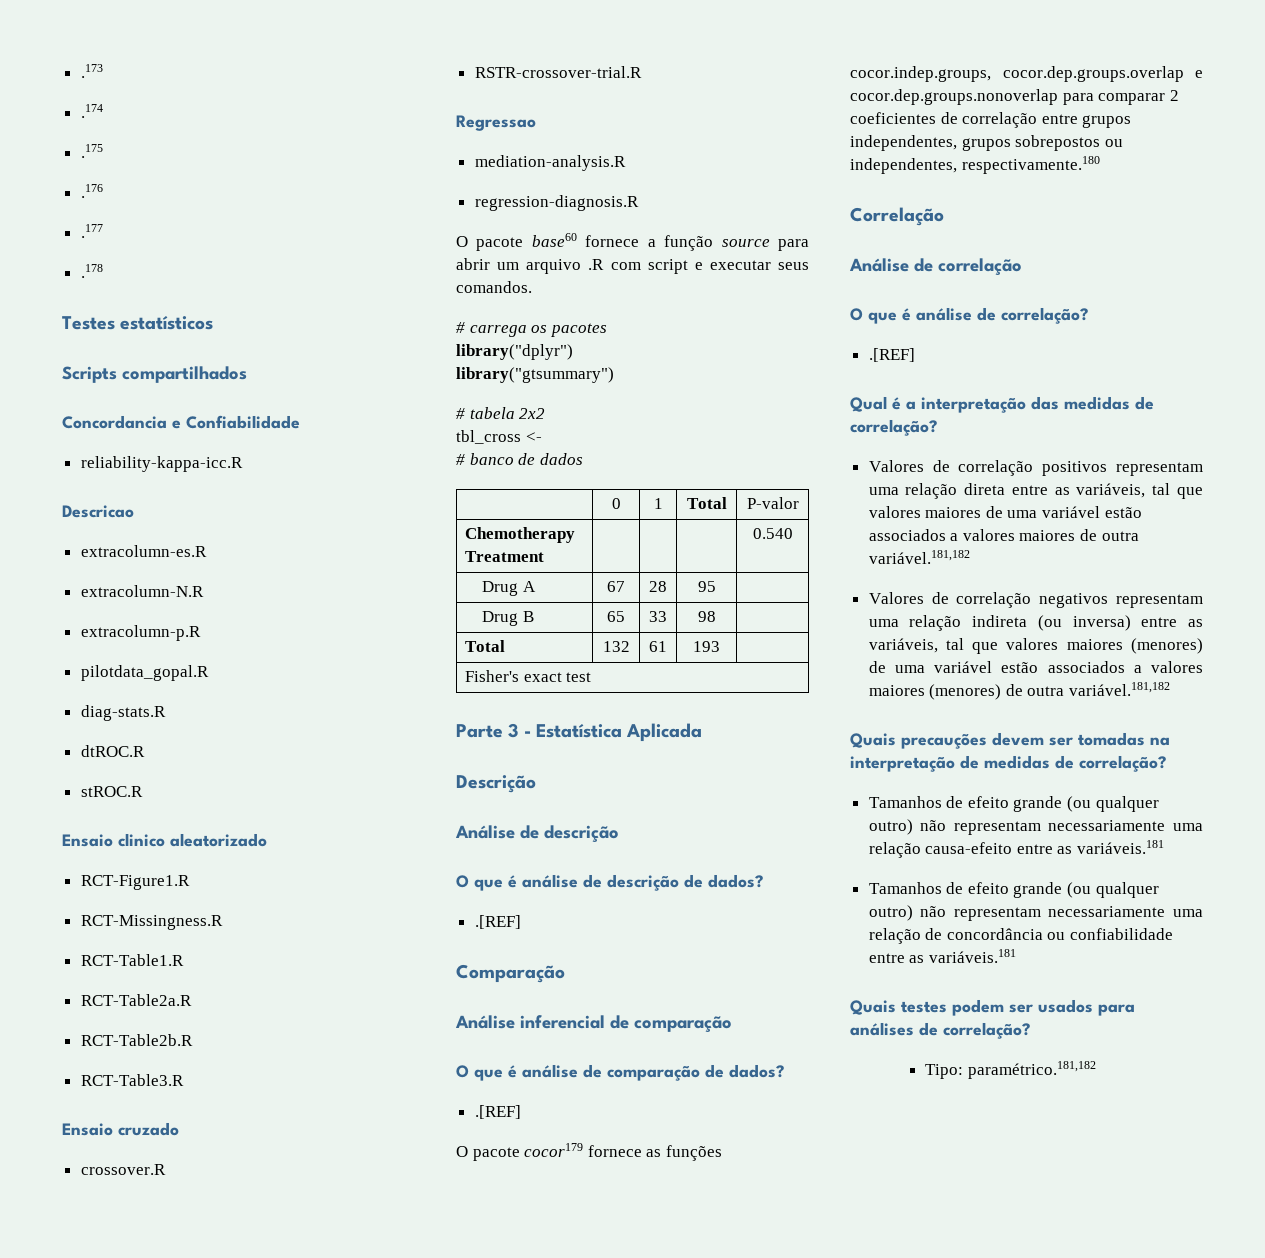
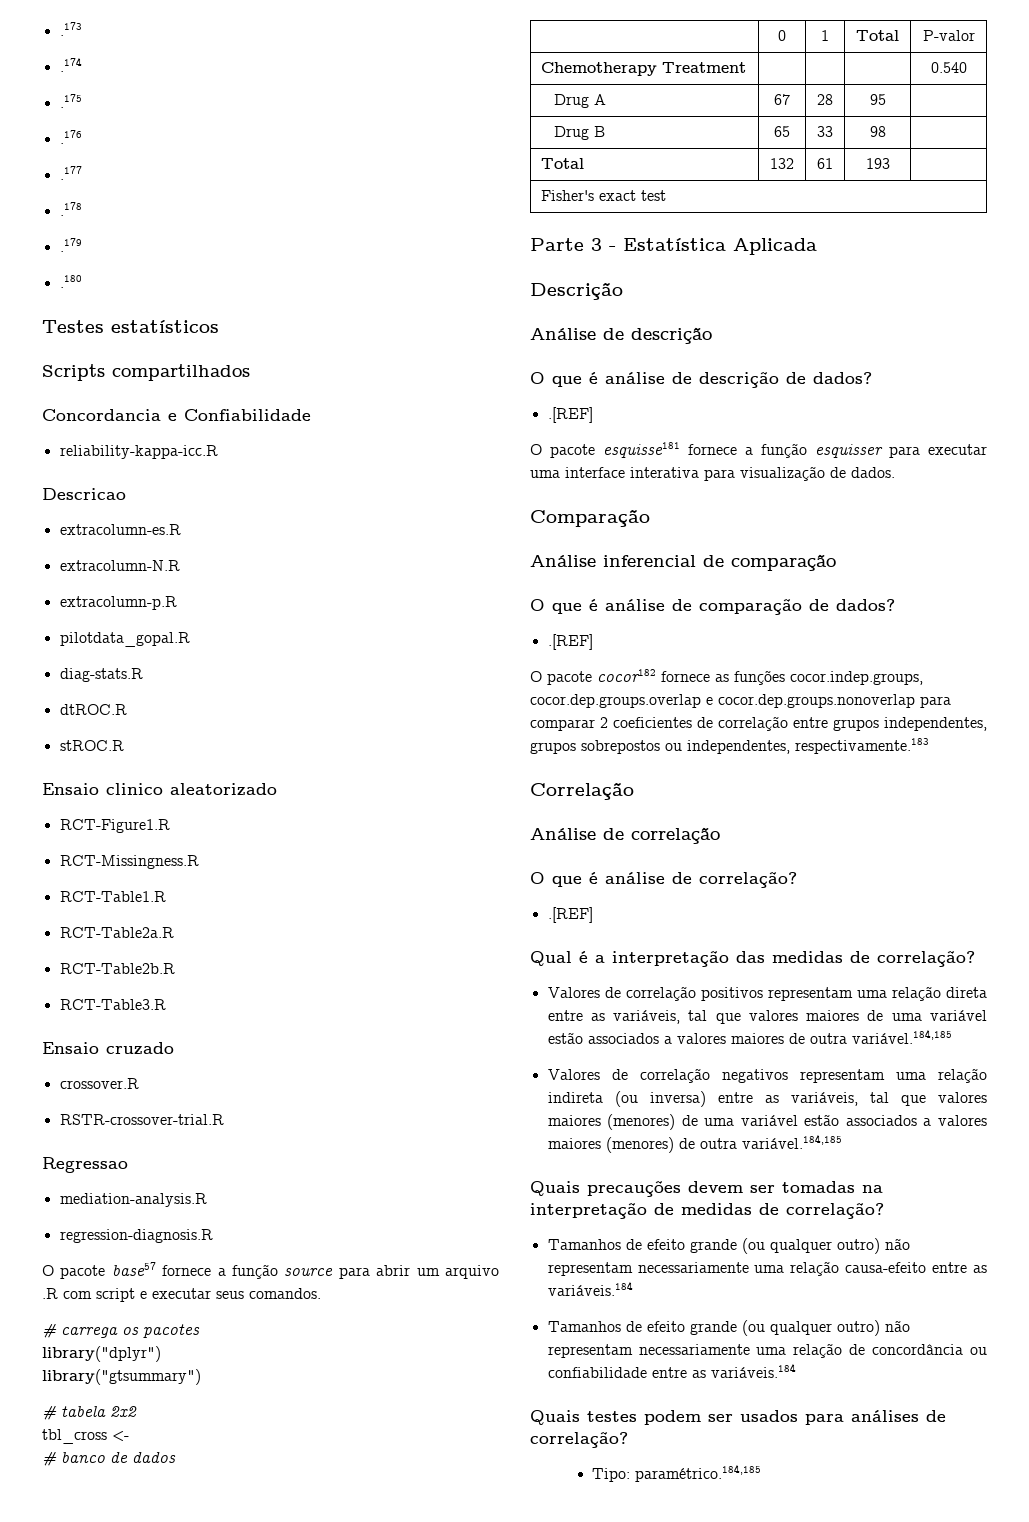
+ .179
+ .180
- O pacote base60 fornece a função source para abrir um arquivo .R com script e executar seus comandos.
+ O pacote base57 fornece a função source para abrir um arquivo .R com script e executar seus comandos.
+ O pacote esquisse181 fornece a função esquisser para executar uma interface interativa para visualização de dados.
- O pacote cocor179 fornece as funções cocor.indep.groups, cocor.dep.groups.overlap e cocor.dep.groups.nonoverlap para comparar 2 coeficientes de correlação entre grupos independentes, grupos sobrepostos ou independentes, respectivamente.180
+ O pacote cocor182 fornece as funções cocor.indep.groups, cocor.dep.groups.overlap e cocor.dep.groups.nonoverlap para comparar 2 coeficientes de correlação entre grupos independentes, grupos sobrepostos ou independentes, respectivamente.183
- Valores de correlação positivos representam uma relação direta entre as variáveis, tal que valores maiores de uma variável estão associados a valores maiores de outra variável.181,182
+ Valores de correlação positivos representam uma relação direta entre as variáveis, tal que valores maiores de uma variável estão associados a valores maiores de outra variável.184,185
- Valores de correlação negativos representam uma relação indireta (ou inversa) entre as variáveis, tal que valores maiores (menores) de uma variável estão associados a valores maiores (menores) de outra variável.181,182
+ Valores de correlação negativos representam uma relação indireta (ou inversa) entre as variáveis, tal que valores maiores (menores) de uma variável estão associados a valores maiores (menores) de outra variável.184,185
- Tamanhos de efeito grande (ou qualquer outro) não representam necessariamente uma relação causa-efeito entre as variáveis.181
+ Tamanhos de efeito grande (ou qualquer outro) não representam necessariamente uma relação causa-efeito entre as variáveis.184
- Tamanhos de efeito grande (ou qualquer outro) não representam necessariamente uma relação de concordância ou confiabilidade entre as variáveis.181
+ Tamanhos de efeito grande (ou qualquer outro) não representam necessariamente uma relação de concordância ou confiabilidade entre as variáveis.184
- Tipo: paramétrico.181,182
+ Tipo: paramétrico.184,185

